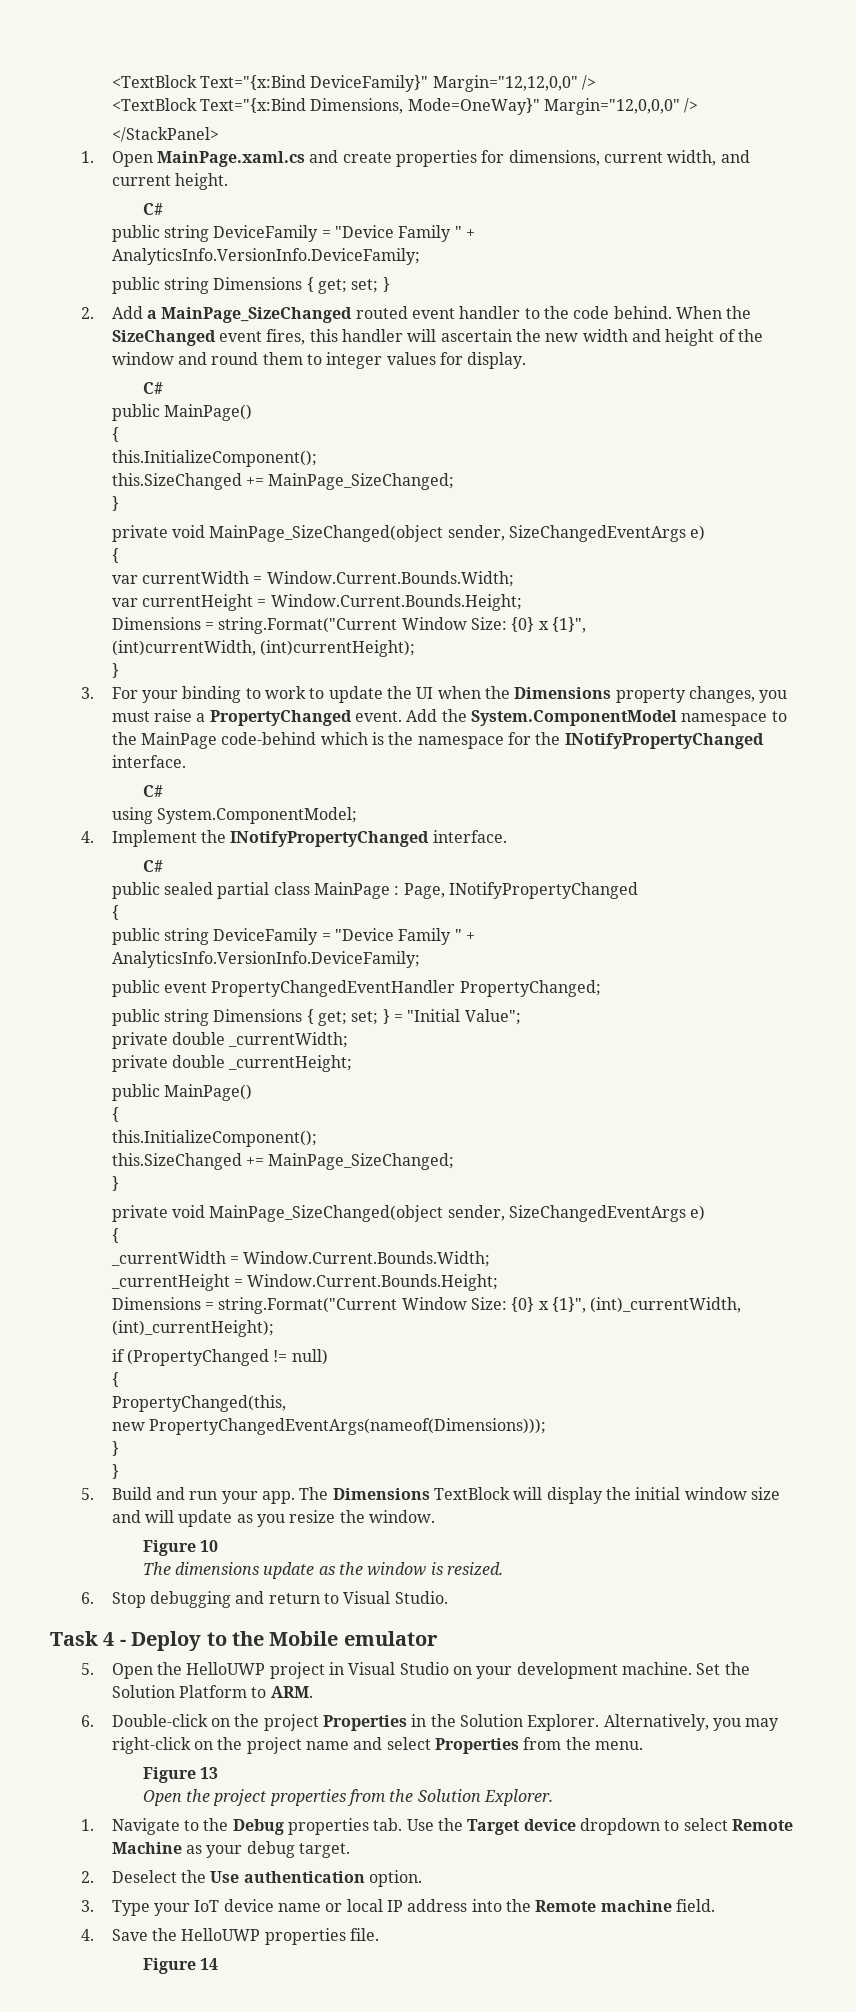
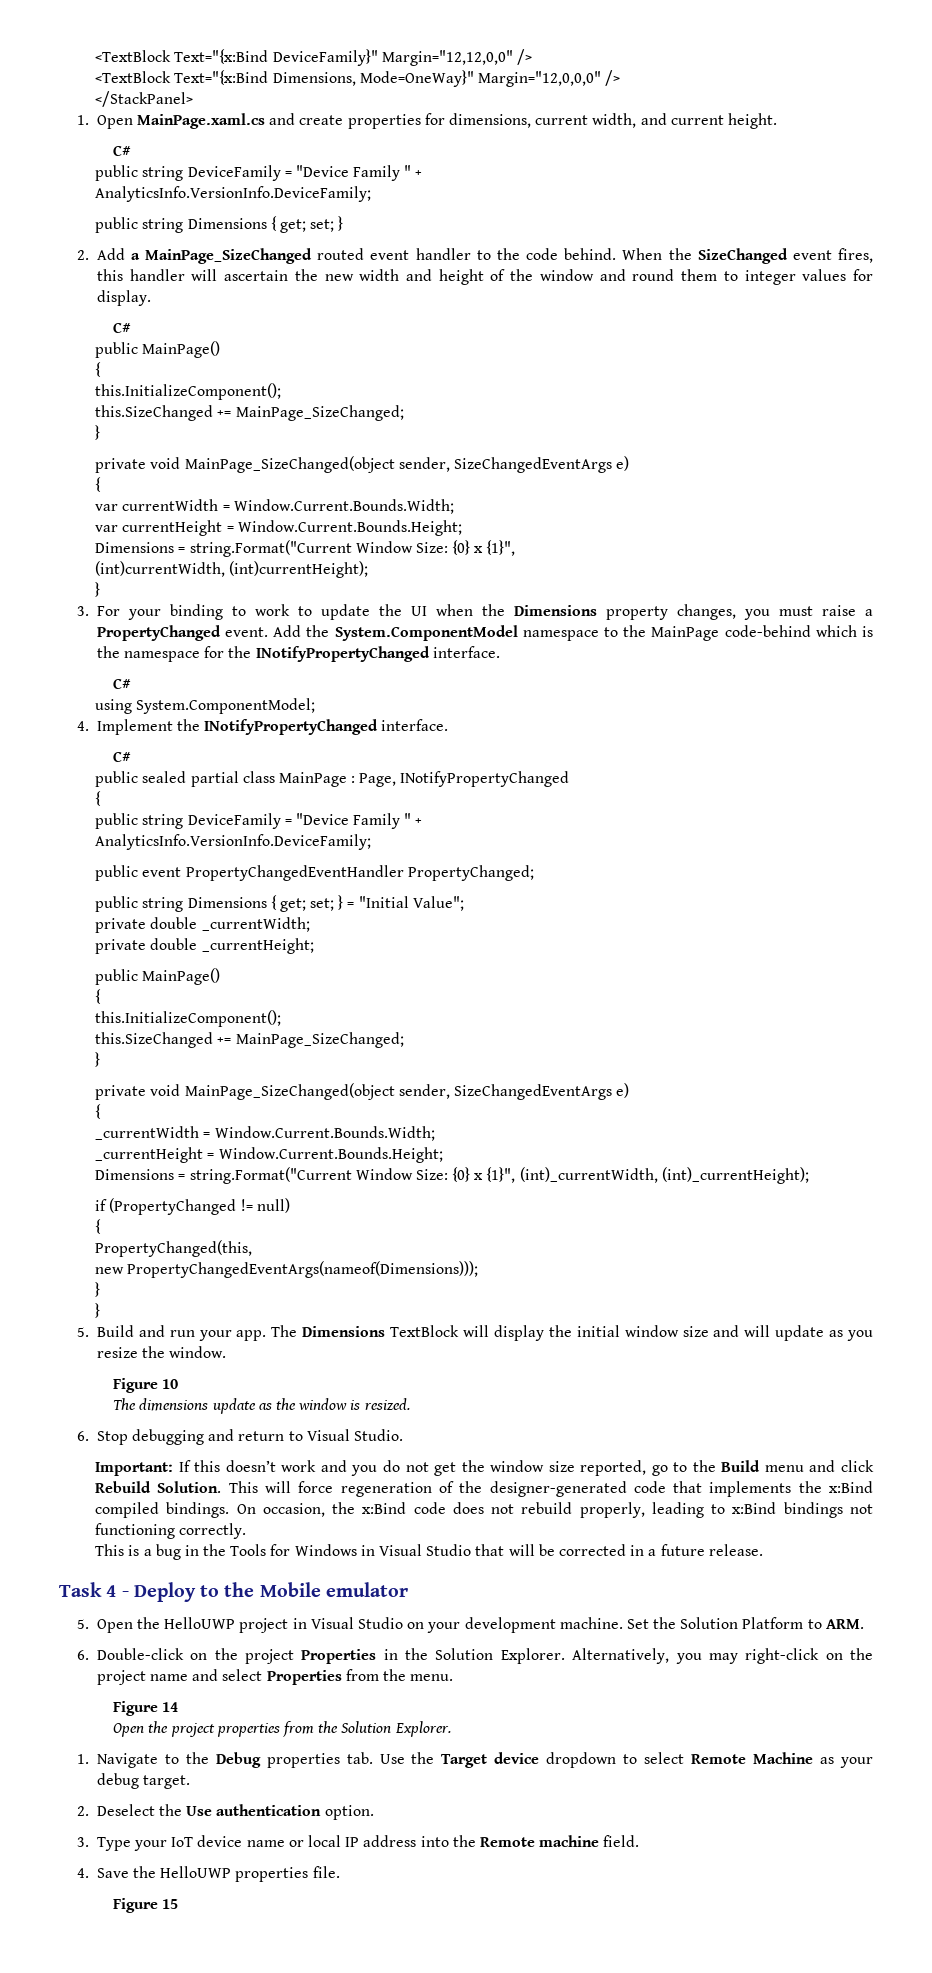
+ Important: If this doesn’t work and you do not get the window size reported, go to the Build menu and click Rebuild Solution. This will force regeneration of the designer-generated code that implements the x:Bind compiled bindings. On occasion, the x:Bind code does not rebuild properly, leading to x:Bind bindings not functioning correctly.
+ This is a bug in the Tools for Windows in Visual Studio that will be corrected in a future release.
- Figure 13
+ Figure 14
- Figure 14
+ Figure 15

